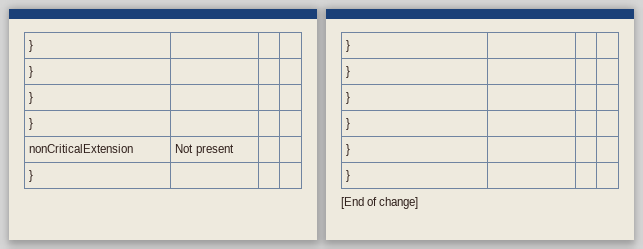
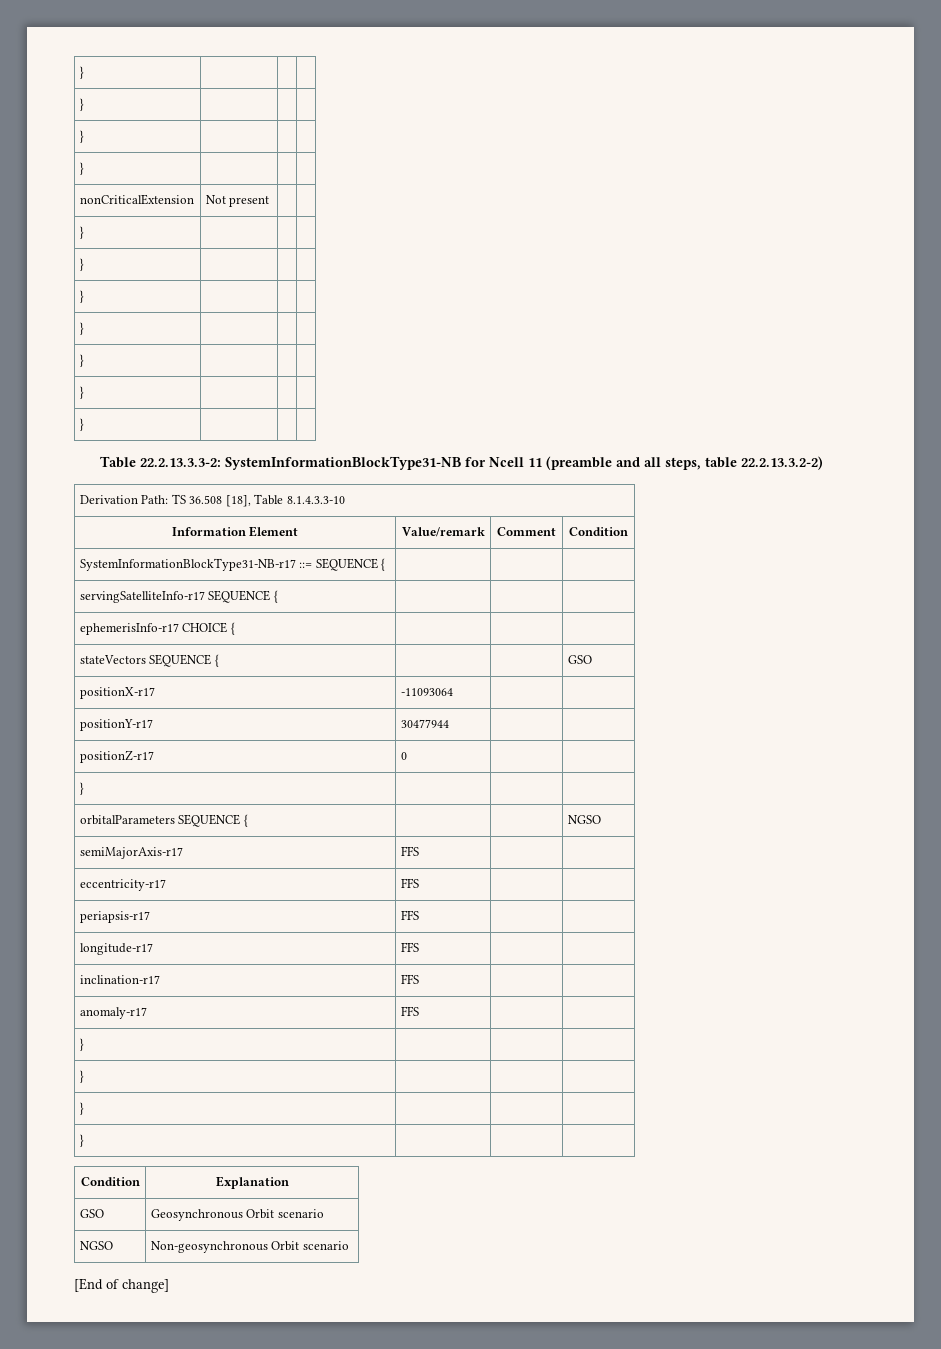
+ Table 22.2.13.3.3-2: SystemInformationBlockType31-NB for Ncell 11 (preamble and all steps, table 22.2.13.3.2-2)
+ Derivation Path: TS 36.508 [18], Table 8.1.4.3.3-10
+ Information Element | Value/remark | Comment | Condition
+ SystemInformationBlockType31-NB-r17 ::= SEQUENCE { | | |
+ servingSatelliteInfo-r17 SEQUENCE { | | |
+ ephemerisInfo-r17 CHOICE { | | |
+ stateVectors SEQUENCE { | | | GSO
+ positionX-r17 | -11093064 | |
+ positionY-r17 | 30477944 | |
+ positionZ-r17 | 0 | |
+ } | | |
+ orbitalParameters SEQUENCE { | | | NGSO
+ semiMajorAxis-r17 | FFS | |
+ eccentricity-r17 | FFS | |
+ periapsis-r17 | FFS | |
+ longitude-r17 | FFS | |
+ inclination-r17 | FFS | |
+ anomaly-r17 | FFS | |
+ } | | |
+ } | | |
+ } | | |
+ } | | |
+ Condition | Explanation
+ GSO | Geosynchronous Orbit scenario
+ NGSO | Non-geosynchronous Orbit scenario

